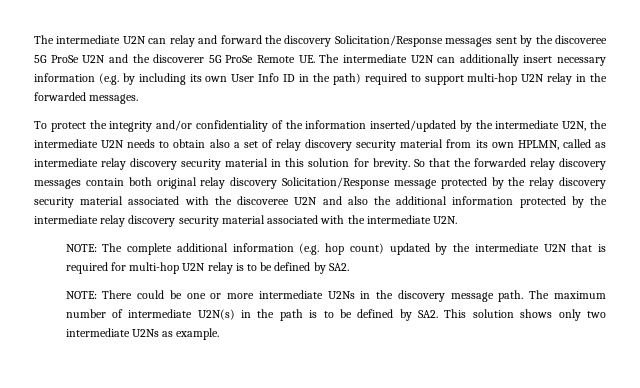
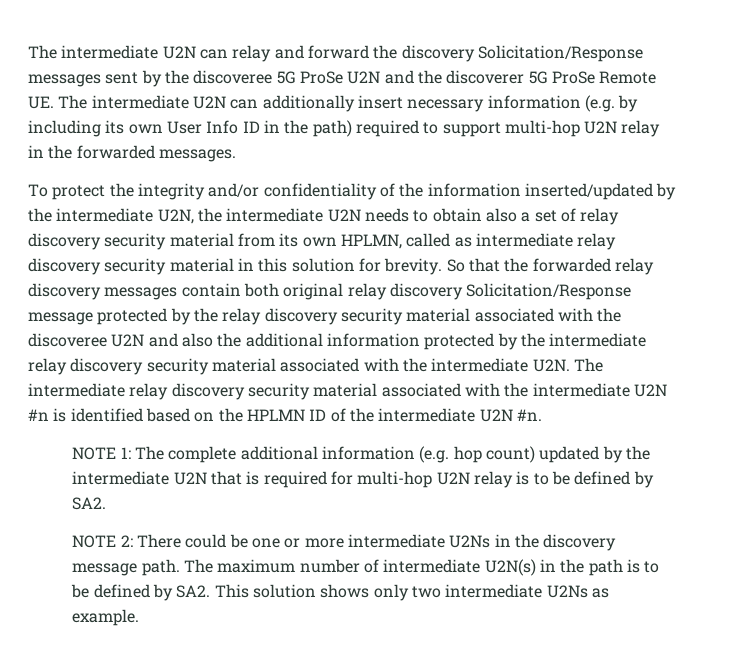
- So that the forwarded relay discovery messages contain both original relay discovery Solicitation/Response message protected by the relay discovery security material associated with the discoveree U2N and also the additional information protected by the intermediate relay discovery security material associated with the intermediate U2N.
- NOTE:
+ So that the forwarded relay discovery messages contain both original relay discovery Solicitation/Response message protected by the relay discovery security material associated with the discoveree U2N and also the additional information protected by the intermediate relay discovery security material associated with the intermediate U2N. The intermediate relay discovery security material associated with the intermediate U2N #n is identified based on the HPLMN ID of the intermediate U2N #n.
+ NOTE 1:
- NOTE: There could be one or more intermediate U2Ns in the discovery message path.
+ NOTE 2: There could be one or more intermediate U2Ns in the discovery message path.

